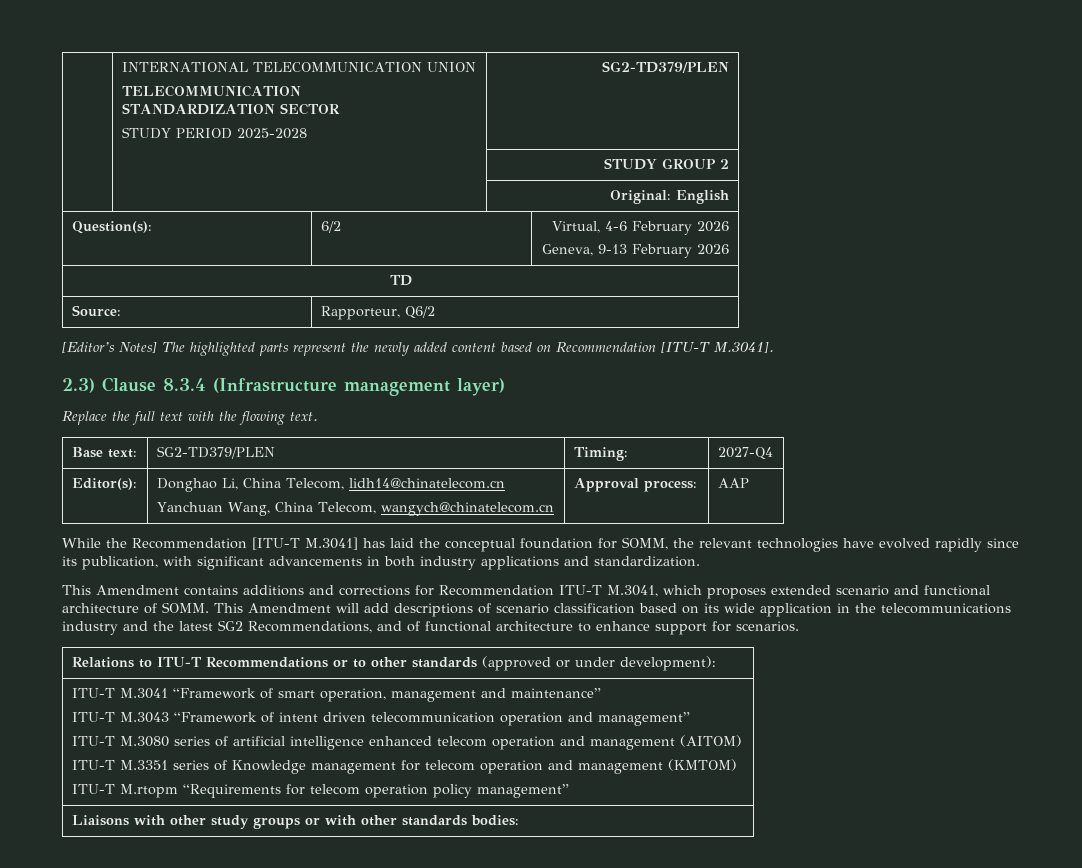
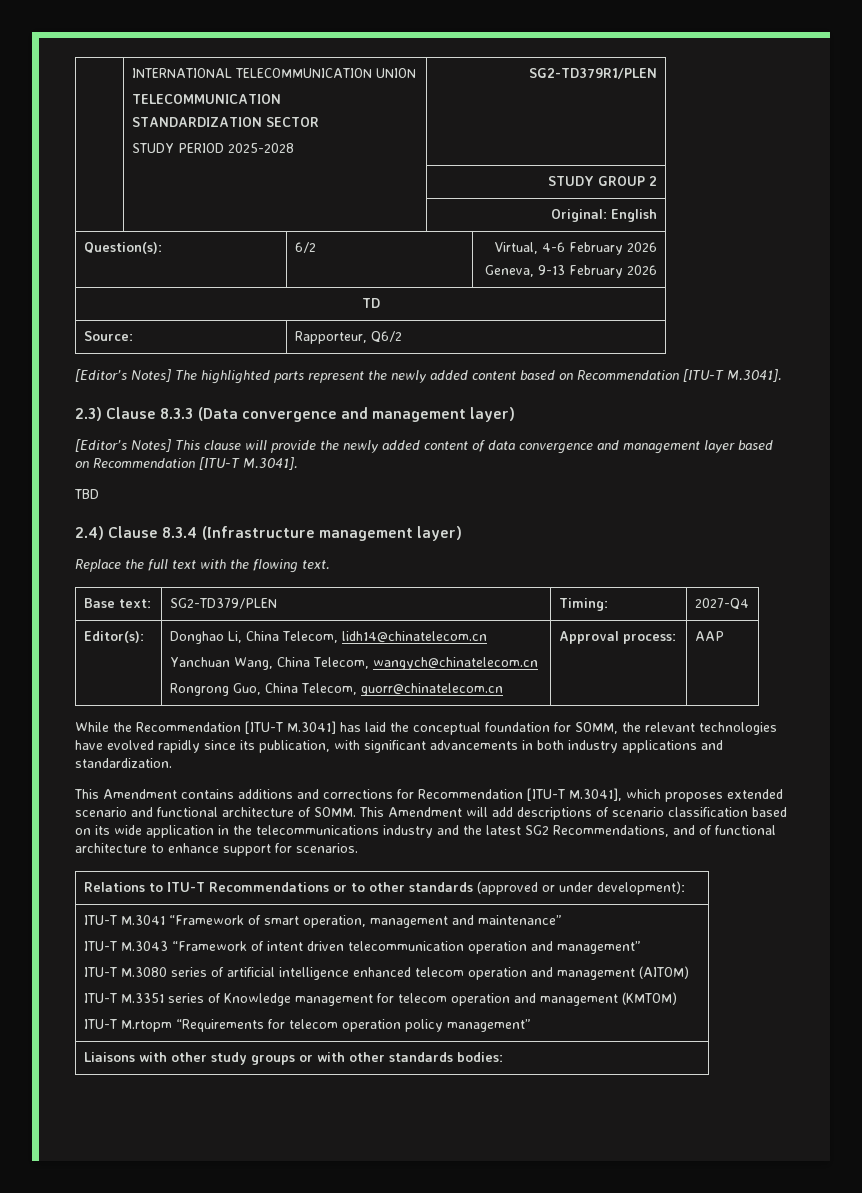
  | INTERNATIONAL TELECOMMUNICATION UNION
  TELECOMMUNICATION
  STANDARDIZATION SECTOR
- STUDY PERIOD 2025-2028 | SG2-TD379/PLEN
+ STUDY PERIOD 2025-2028 | SG2-TD379R1/PLEN
- 2.3) Clause 8.3.4 (Infrastructure management layer)
+ 2.3) Clause 8.3.3 (Data convergence and management layer)
+ [Editor’s Notes] This clause will provide the newly added content of data convergence and management layer based on Recommendation [ITU-T M.3041].
+ TBD
+ 2.4) Clause 8.3.4 (Infrastructure management layer)
  Editor(s): | Donghao Li, China Telecom, lidh14@chinatelecom.cn
- Yanchuan Wang, China Telecom, wangych@chinatelecom.cn | Approval process: | AAP
+ Yanchuan Wang, China Telecom, wangych@chinatelecom.cn
+ Rongrong Guo, China Telecom, guorr@chinatelecom.cn | Approval process: | AAP
- This Amendment contains additions and corrections for Recommendation ITU-T M.3041, which proposes extended scenario and functional architecture of SOMM.
+ This Amendment contains additions and corrections for Recommendation [ITU-T M.3041], which proposes extended scenario and functional architecture of SOMM.

